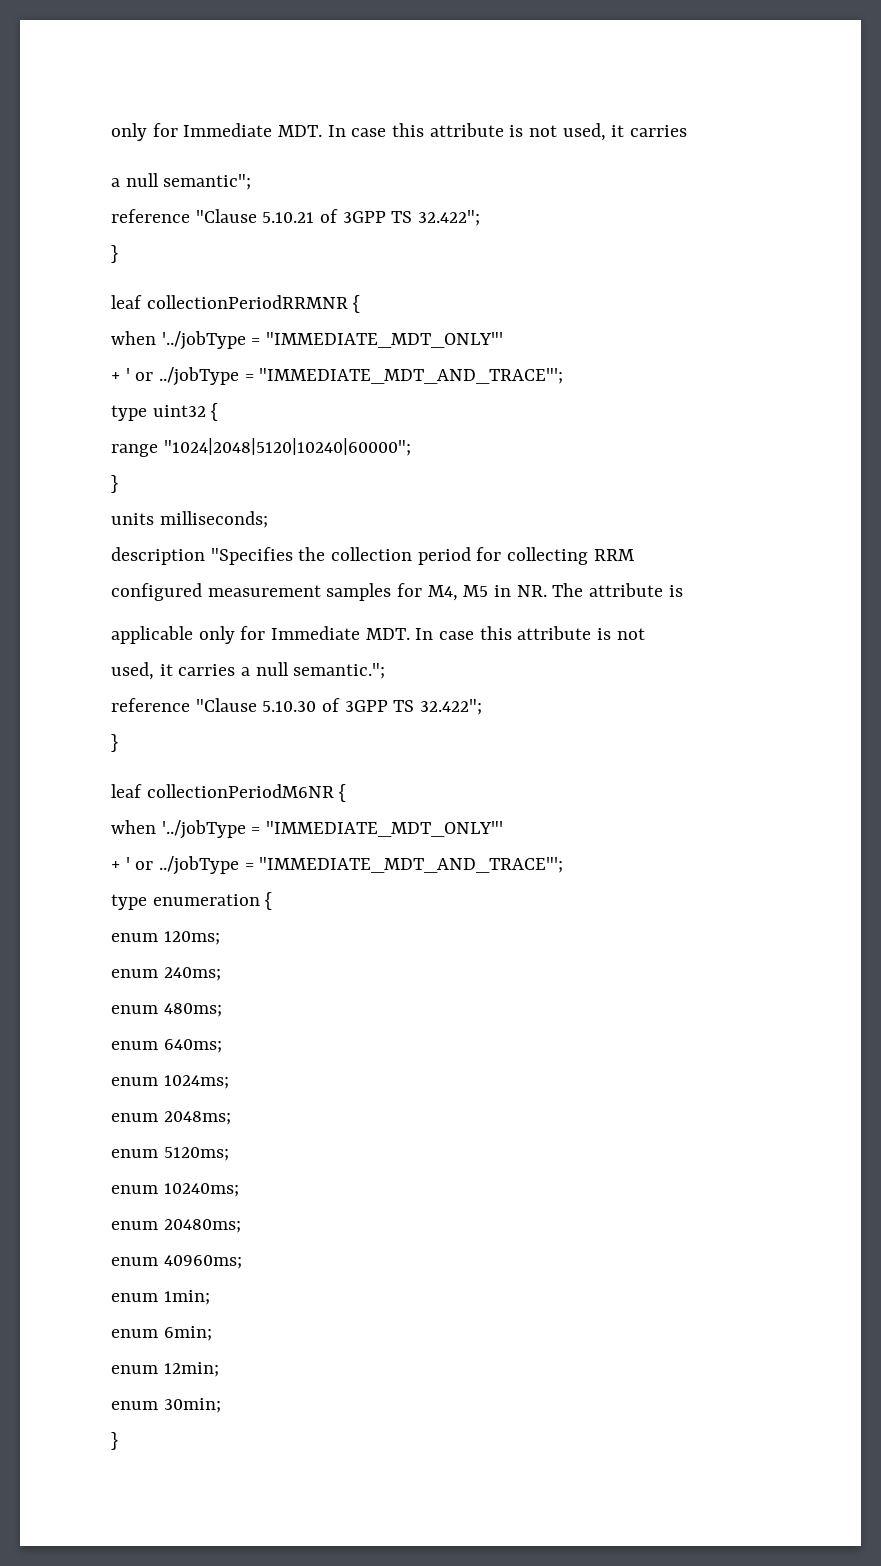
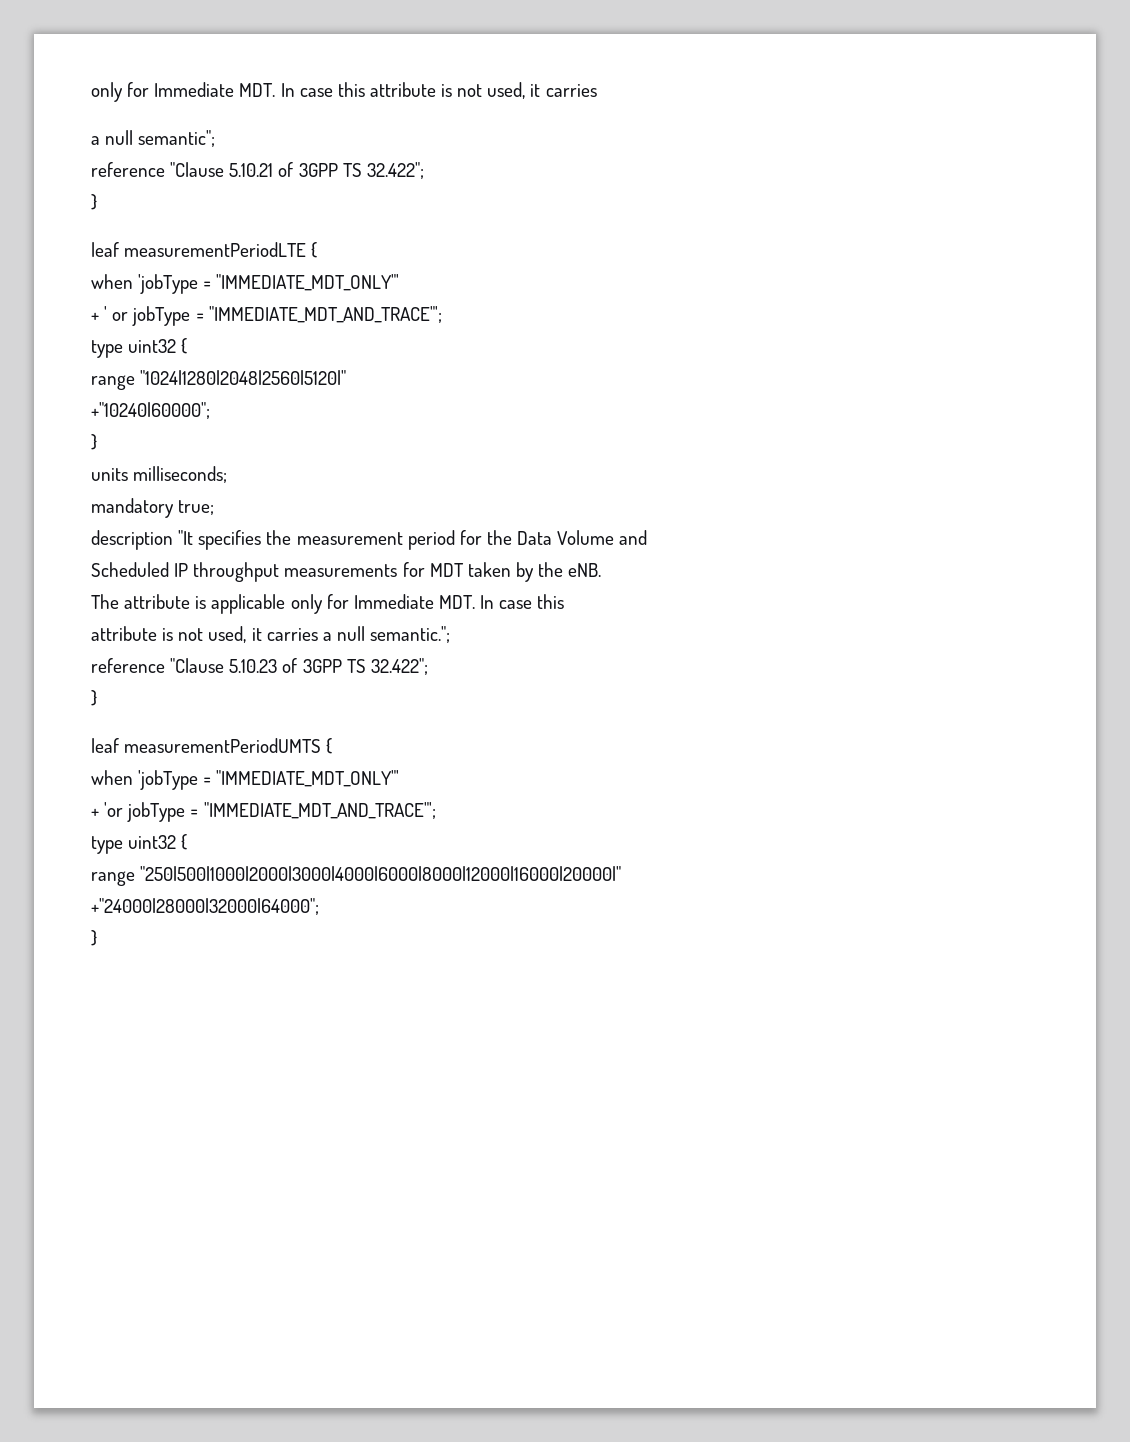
- leaf collectionPeriodRRMNR {
- when '../jobType = "IMMEDIATE_MDT_ONLY"'
- + ' or ../jobType = "IMMEDIATE_MDT_AND_TRACE"';
+ leaf measurementPeriodLTE {
+ when 'jobType = "IMMEDIATE_MDT_ONLY"'
+ + ' or jobType = "IMMEDIATE_MDT_AND_TRACE"';
  type uint32 {
- range "1024|2048|5120|10240|60000";
+ range "1024|1280|2048|2560|5120|"
+ +"10240|60000";
+ mandatory true;
- description "Specifies the collection period for collecting RRM
- configured measurement samples for M4, M5 in NR. The attribute is
- applicable only for Immediate MDT. In case this attribute is not
- used, it carries a null semantic.";
+ description "It specifies the measurement period for the Data Volume and
+ Scheduled IP throughput measurements for MDT taken by the eNB.
+ The attribute is applicable only for Immediate MDT. In case this
+ attribute is not used, it carries a null semantic.";
- reference "Clause 5.10.30 of 3GPP TS 32.422";
+ reference "Clause 5.10.23 of 3GPP TS 32.422";
  }
- leaf collectionPeriodM6NR {
- when '../jobType = "IMMEDIATE_MDT_ONLY"'
- + ' or ../jobType = "IMMEDIATE_MDT_AND_TRACE"';
- type enumeration {
- enum 120ms;
- enum 240ms;
- enum 480ms;
- enum 640ms;
- enum 1024ms;
- enum 2048ms;
- enum 5120ms;
- enum 10240ms;
- enum 20480ms;
- enum 40960ms;
- enum 1min;
- enum 6min;
- enum 12min;
- enum 30min;
+ leaf measurementPeriodUMTS {
+ when 'jobType = "IMMEDIATE_MDT_ONLY"'
+ + 'or jobType = "IMMEDIATE_MDT_AND_TRACE"';
+ type uint32 {
+ range "250|500|1000|2000|3000|4000|6000|8000|12000|16000|20000|"
+ +"24000|28000|32000|64000";

